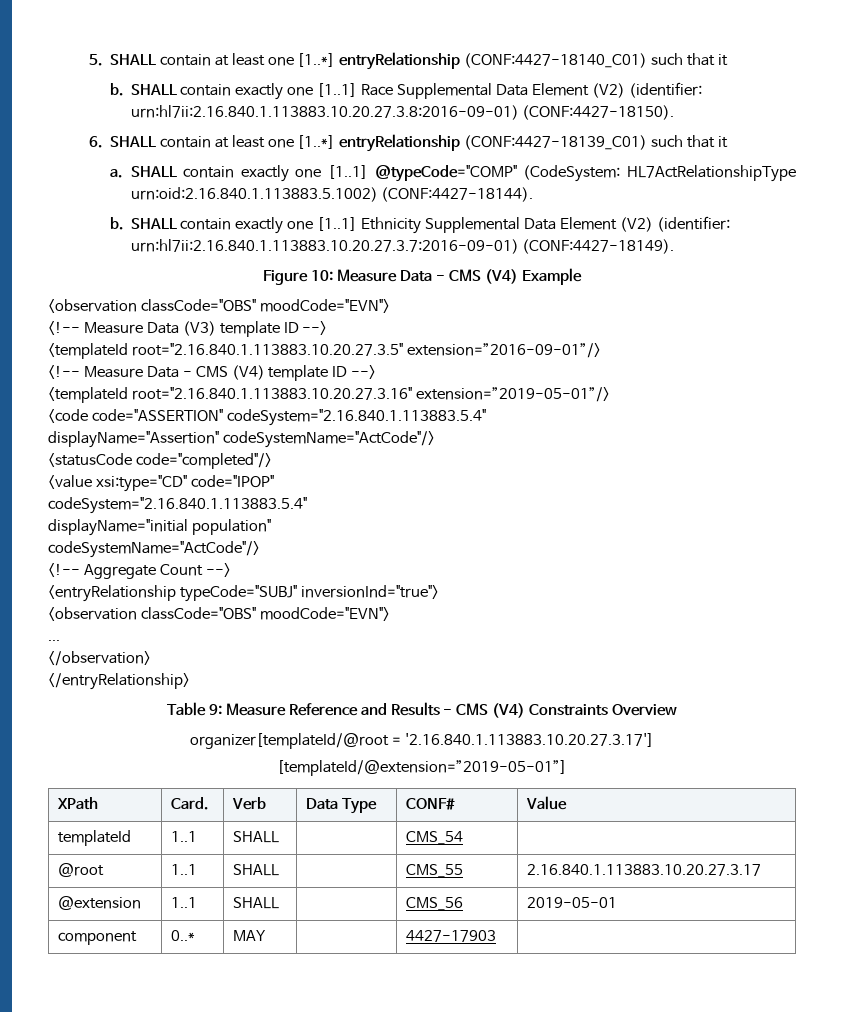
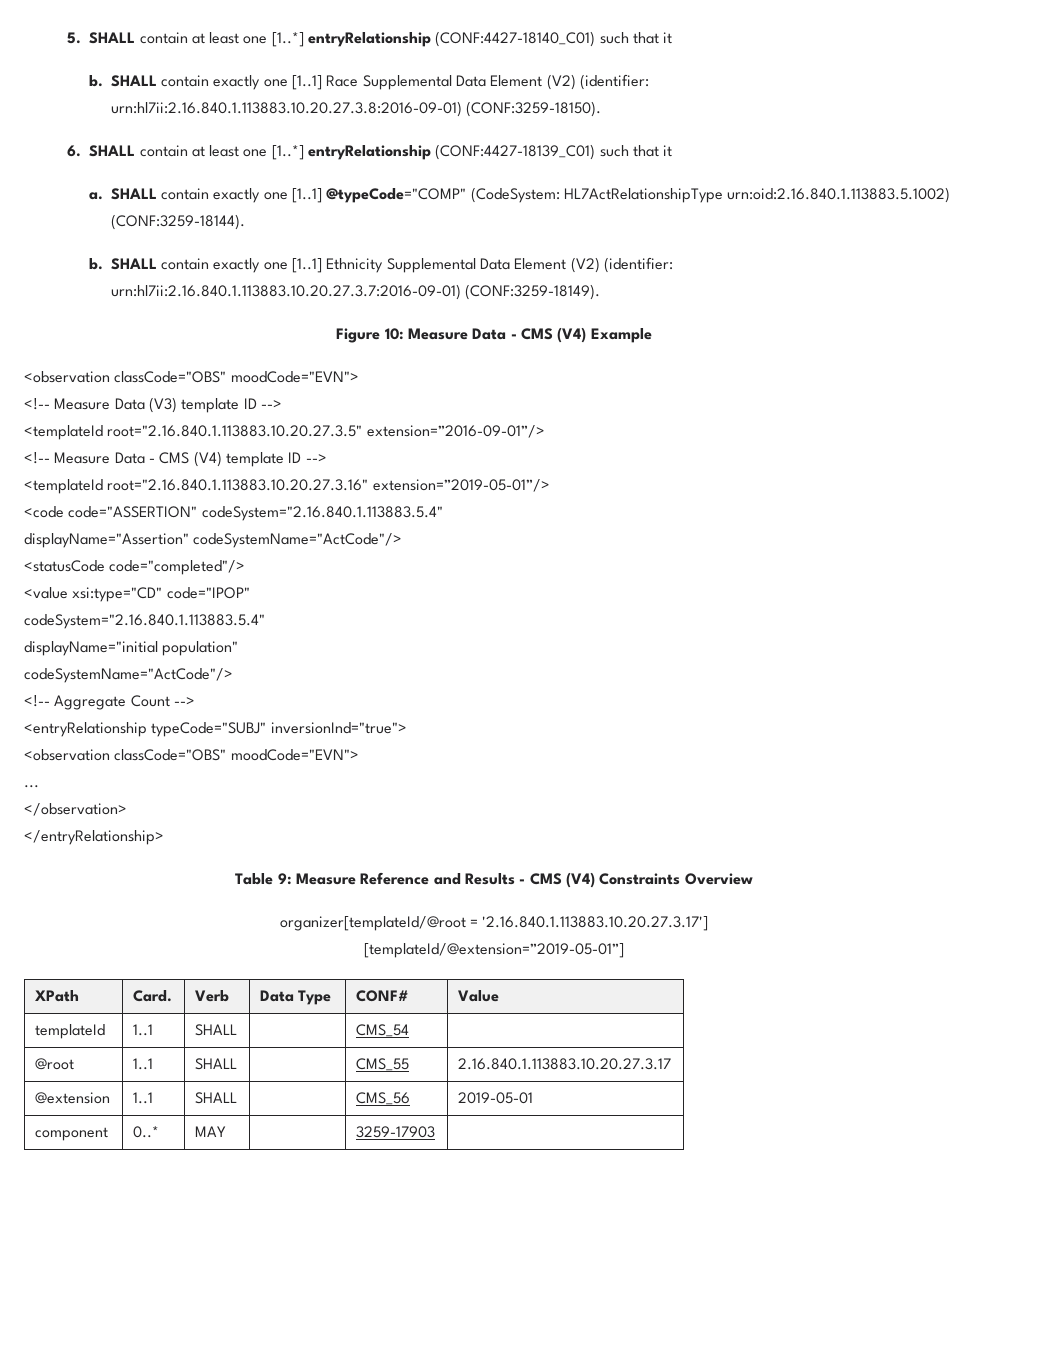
- SHALL contain exactly one [1..1] Race Supplemental Data Element (V2) (identifier: urn:hl7ii:2.16.840.1.113883.10.20.27.3.8:2016-09-01) (CONF:4427-18150).
+ SHALL contain exactly one [1..1] Race Supplemental Data Element (V2) (identifier: urn:hl7ii:2.16.840.1.113883.10.20.27.3.8:2016-09-01) (CONF:3259-18150).
- SHALL contain exactly one [1..1] @typeCode="COMP" (CodeSystem: HL7ActRelationshipType urn:oid:2.16.840.1.113883.5.1002) (CONF:4427-18144).
+ SHALL contain exactly one [1..1] @typeCode="COMP" (CodeSystem: HL7ActRelationshipType urn:oid:2.16.840.1.113883.5.1002) (CONF:3259-18144).
- SHALL contain exactly one [1..1] Ethnicity Supplemental Data Element (V2) (identifier: urn:hl7ii:2.16.840.1.113883.10.20.27.3.7:2016-09-01) (CONF:4427-18149).
+ SHALL contain exactly one [1..1] Ethnicity Supplemental Data Element (V2) (identifier: urn:hl7ii:2.16.840.1.113883.10.20.27.3.7:2016-09-01) (CONF:3259-18149).
- component | 0..* | MAY | | 4427-17903 |
+ component | 0..* | MAY | | 3259-17903 |

